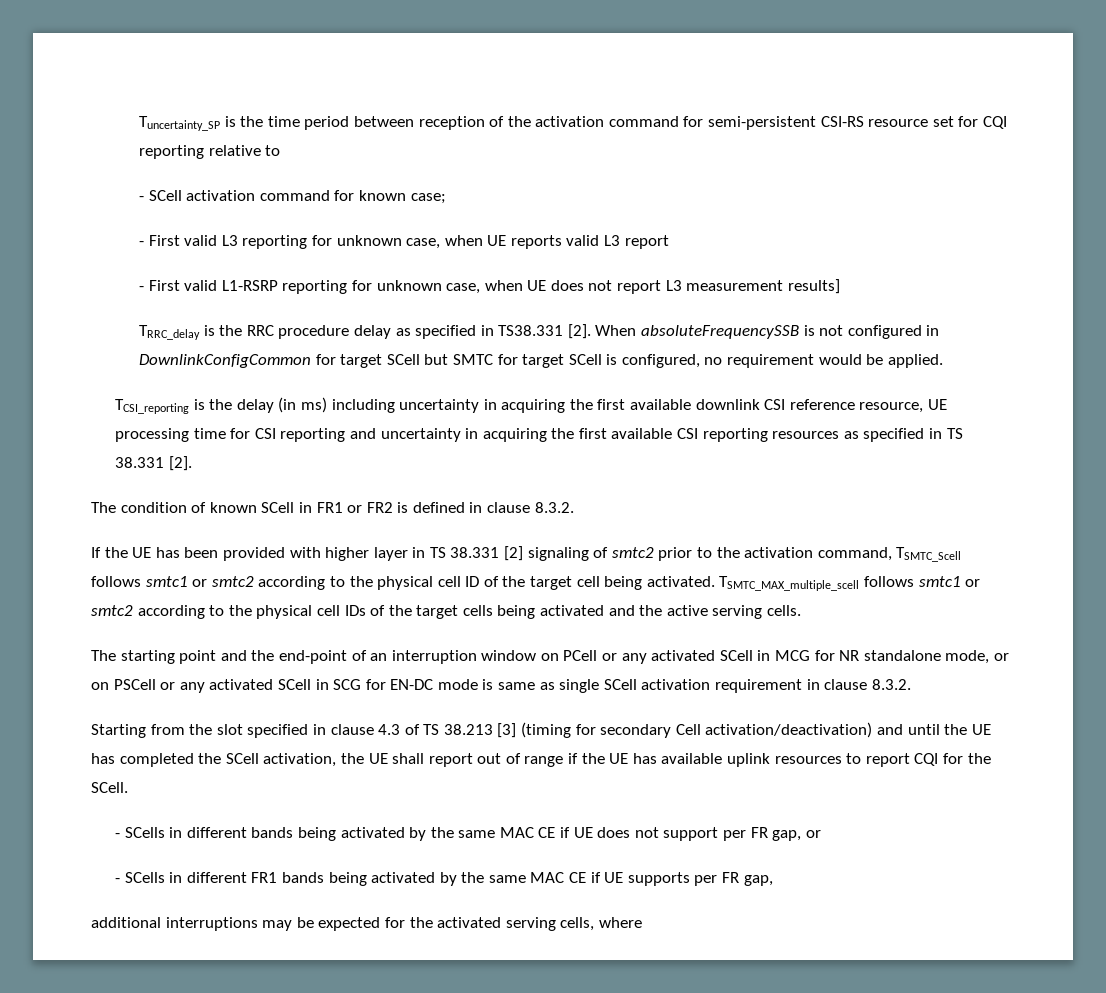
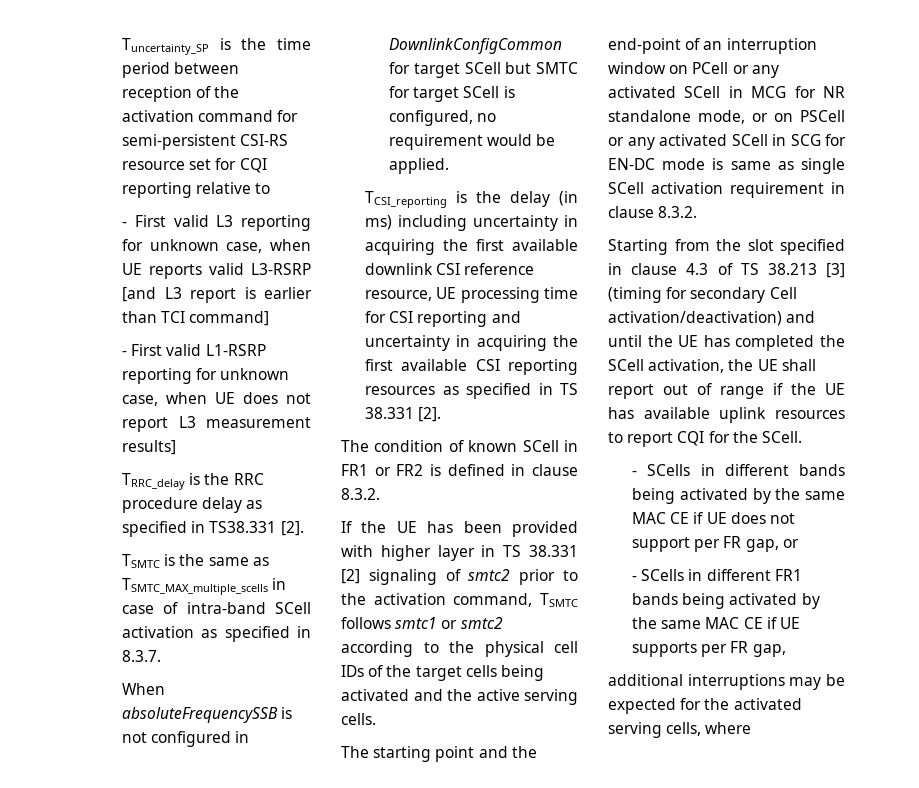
- - SCell activation command for known case;
- - First valid L3 reporting for unknown case, when UE reports valid L3 report
+ - First valid L3 reporting for unknown case, when UE reports valid L3-RSRP [and L3 report is earlier than TCI command]
- TRRC_delay is the RRC procedure delay as specified in TS38.331 [2]. When absoluteFrequencySSB is not configured in DownlinkConfigCommon for target SCell but SMTC for target SCell is configured, no requirement would be applied.
+ TRRC_delay is the RRC procedure delay as specified in TS38.331 [2].
+ TSMTC is the same as TSMTC_MAX_multiple_scells in case of intra-band SCell activation as specified in 8.3.7.
+ When absoluteFrequencySSB is not configured in DownlinkConfigCommon for target SCell but SMTC for target SCell is configured, no requirement would be applied.
- If the UE has been provided with higher layer in TS 38.331 [2] signaling of smtc2 prior to the activation command, TSMTC_Scell follows smtc1 or smtc2 according to the physical cell ID of the target cell being activated. TSMTC_MAX_multiple_scell follows smtc1 or smtc2 according to the physical cell IDs of the target cells being activated and the active serving cells.
+ If the UE has been provided with higher layer in TS 38.331 [2] signaling of smtc2 prior to the activation command, TSMTC follows smtc1 or smtc2 according to the physical cell IDs of the target cells being activated and the active serving cells.

